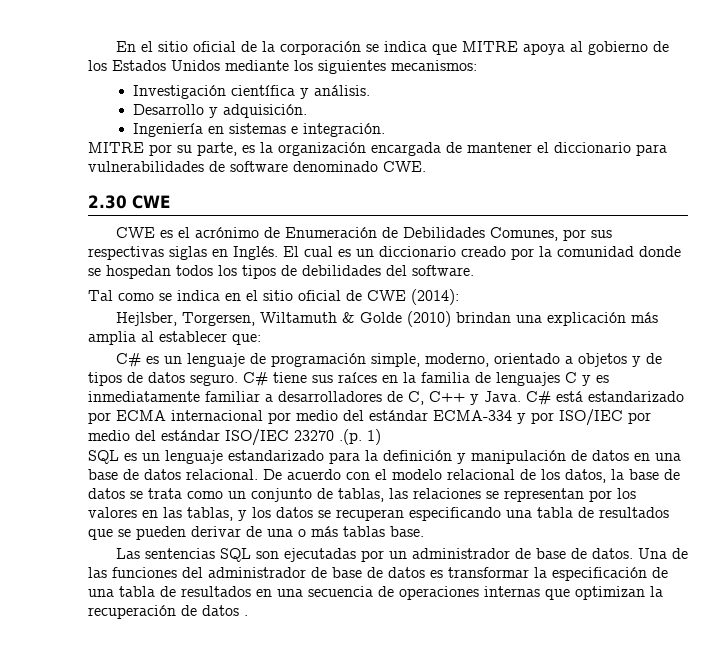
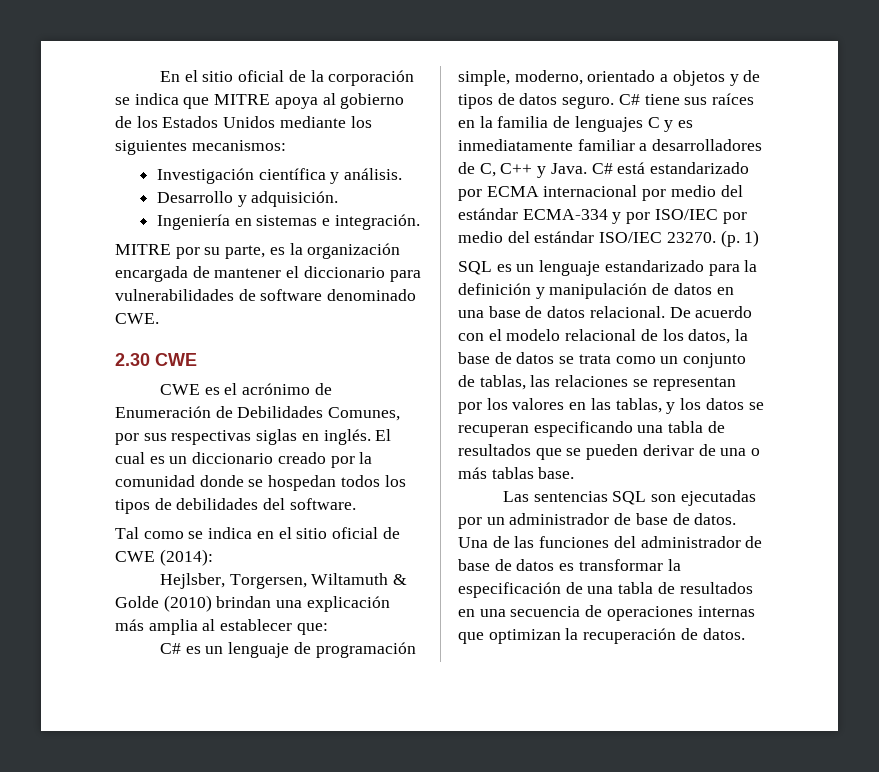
- CWE es el acrónimo de Enumeración de Debilidades Comunes, por sus respectivas siglas en Inglés.
+ CWE es el acrónimo de Enumeración de Debilidades Comunes, por sus respectivas siglas en inglés.
- C# está estandarizado por ECMA internacional por medio del estándar ECMA-334 y por ISO/IEC por medio del estándar ISO/IEC 23270 .(p. 1)
+ C# está estandarizado por ECMA internacional por medio del estándar ECMA-334 y por ISO/IEC por medio del estándar ISO/IEC 23270. (p. 1)
- Una de las funciones del administrador de base de datos es transformar la especificación de una tabla de resultados en una secuencia de operaciones internas que optimizan la recuperación de datos .
+ Una de las funciones del administrador de base de datos es transformar la especificación de una tabla de resultados en una secuencia de operaciones internas que optimizan la recuperación de datos.

